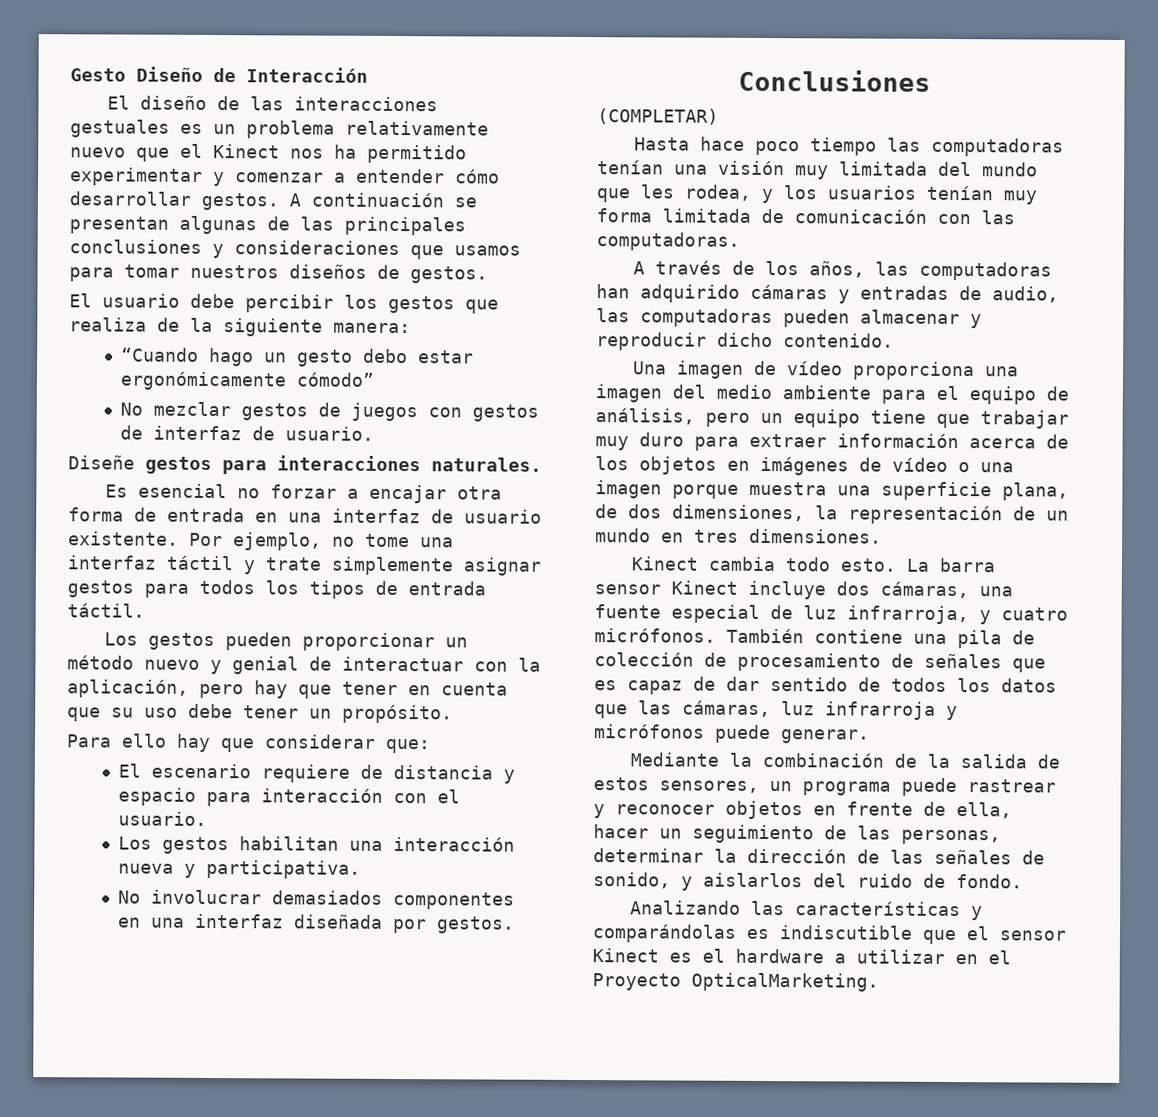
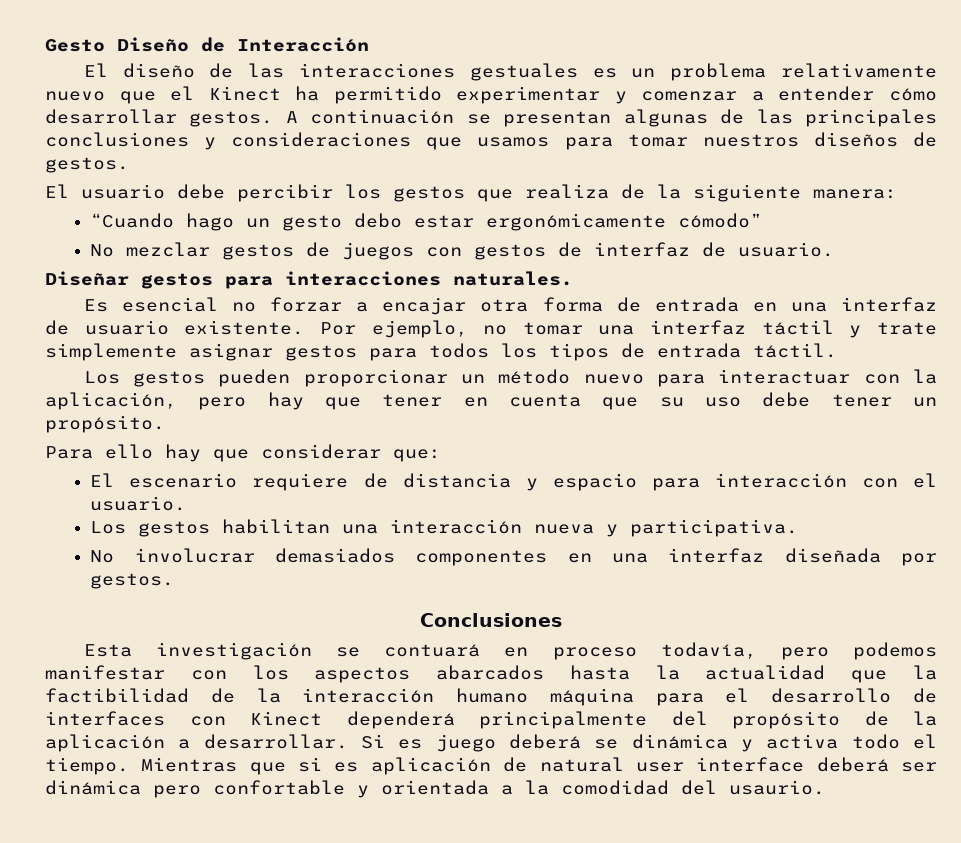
- El diseño de las interacciones gestuales es un problema relativamente nuevo que el Kinect nos ha permitido experimentar y comenzar a entender cómo desarrollar gestos.
+ El diseño de las interacciones gestuales es un problema relativamente nuevo que el Kinect ha permitido experimentar y comenzar a entender cómo desarrollar gestos.
- Diseñe gestos para interacciones naturales.
+ Diseñar gestos para interacciones naturales.
- Por ejemplo, no tome una interfaz táctil y trate simplemente asignar gestos para todos los tipos de entrada táctil.
+ Por ejemplo, no tomar una interfaz táctil y trate simplemente asignar gestos para todos los tipos de entrada táctil.
- Los gestos pueden proporcionar un método nuevo y genial de interactuar con la aplicación, pero hay que tener en cuenta que su uso debe tener un propósito.
+ Los gestos pueden proporcionar un método nuevo para interactuar con la aplicación, pero hay que tener en cuenta que su uso debe tener un propósito.
- (COMPLETAR)
- Hasta hace poco tiempo las computadoras tenían una visión muy limitada del mundo que les rodea, y los usuarios tenían muy forma limitada de comunicación con las computadoras.
- A través de los años, las computadoras han adquirido cámaras y entradas de audio, las computadoras pueden almacenar y reproducir dicho contenido.
- Una imagen de vídeo proporciona una imagen del medio ambiente para el equipo de análisis, pero un equipo tiene que trabajar muy duro para extraer información acerca de los objetos en imágenes de vídeo o una imagen porque muestra una superficie plana, de dos dimensiones, la representación de un mundo en tres dimensiones.
- Kinect cambia todo esto. La barra sensor Kinect incluye dos cámaras, una fuente especial de luz infrarroja, y cuatro micrófonos. También contiene una pila de colección de procesamiento de señales que es capaz de dar sentido de todos los datos que las cámaras, luz infrarroja y micrófonos puede generar.
- Mediante la combinación de la salida de estos sensores, un programa puede rastrear y reconocer objetos en frente de ella, hacer un seguimiento de las personas, determinar la dirección de las señales de sonido, y aislarlos del ruido de fondo.
- Analizando las características y comparándolas es indiscutible que el sensor Kinect es el hardware a utilizar en el Proyecto OpticalMarketing.
+ Esta investigación se contuará en proceso todavía, pero podemos manifestar con los aspectos abarcados hasta la actualidad que la factibilidad de la interacción humano máquina para el desarrollo de interfaces con Kinect dependerá principalmente del propósito de la aplicación a desarrollar. Si es juego deberá se dinámica y activa todo el tiempo. Mientras que si es aplicación de natural user interface deberá ser dinámica pero confortable y orientada a la comodidad del usaurio.

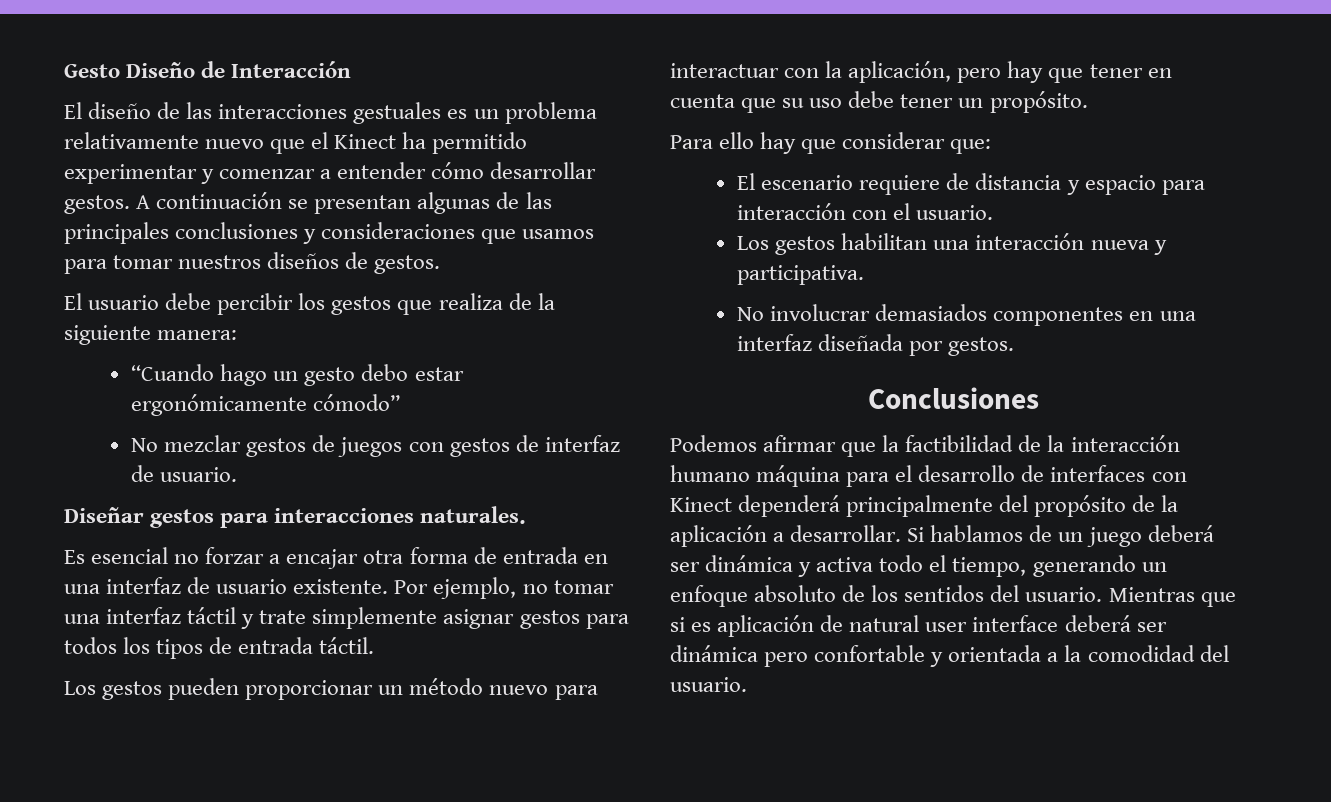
- Esta investigación se contuará en proceso todavía, pero podemos manifestar con los aspectos abarcados hasta la actualidad que la factibilidad de la interacción humano máquina para el desarrollo de interfaces con Kinect dependerá principalmente del propósito de la aplicación a desarrollar.
+ Podemos afirmar que la factibilidad de la interacción humano máquina para el desarrollo de interfaces con Kinect dependerá principalmente del propósito de la aplicación a desarrollar.
- Si es juego deberá se dinámica y activa todo el tiempo.
+ Si hablamos de un juego deberá ser dinámica y activa todo el tiempo, generando un enfoque absoluto de los sentidos del usuario.
- Mientras que si es aplicación de natural user interface deberá ser dinámica pero confortable y orientada a la comodidad del usaurio.
+ Mientras que si es aplicación de natural user interface deberá ser dinámica pero confortable y orientada a la comodidad del usuario.

